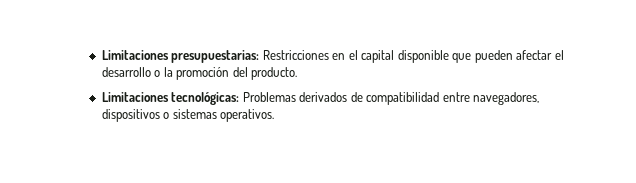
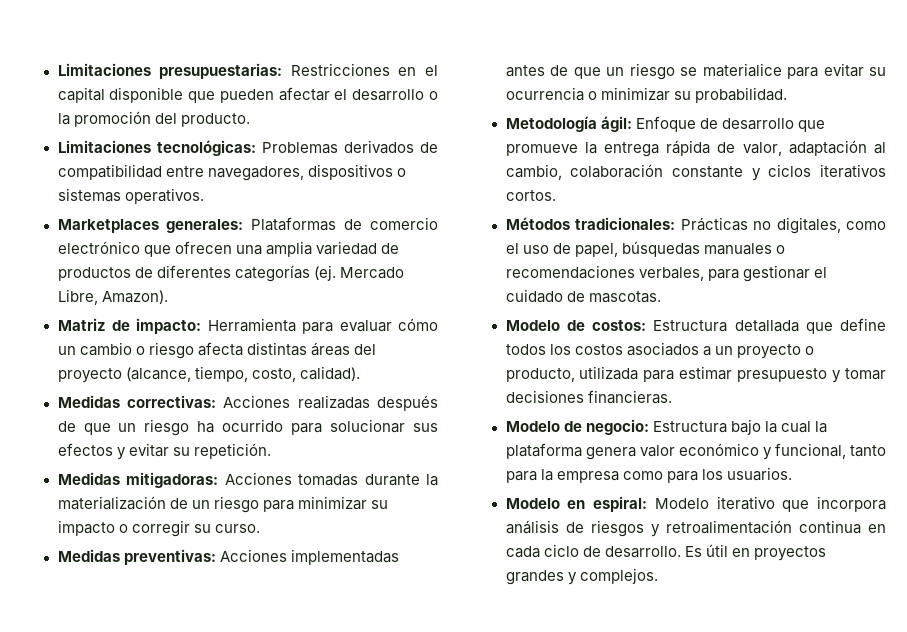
+ Marketplaces generales: Plataformas de comercio electrónico que ofrecen una amplia variedad de productos de diferentes categorías (ej. Mercado Libre, Amazon).
+ Matriz de impacto: Herramienta para evaluar cómo un cambio o riesgo afecta distintas áreas del proyecto (alcance, tiempo, costo, calidad).
+ Medidas correctivas: Acciones realizadas después de que un riesgo ha ocurrido para solucionar sus efectos y evitar su repetición.
+ Medidas mitigadoras: Acciones tomadas durante la materialización de un riesgo para minimizar su impacto o corregir su curso.
+ Medidas preventivas: Acciones implementadas antes de que un riesgo se materialice para evitar su ocurrencia o minimizar su probabilidad.
+ Metodología ágil: Enfoque de desarrollo que promueve la entrega rápida de valor, adaptación al cambio, colaboración constante y ciclos iterativos cortos.
+ Métodos tradicionales: Prácticas no digitales, como el uso de papel, búsquedas manuales o recomendaciones verbales, para gestionar el cuidado de mascotas.
+ Modelo de costos: Estructura detallada que define todos los costos asociados a un proyecto o producto, utilizada para estimar presupuesto y tomar decisiones financieras.
+ Modelo de negocio: Estructura bajo la cual la plataforma genera valor económico y funcional, tanto para la empresa como para los usuarios.
+ Modelo en espiral: Modelo iterativo que incorpora análisis de riesgos y retroalimentación continua en cada ciclo de desarrollo. Es útil en proyectos grandes y complejos.

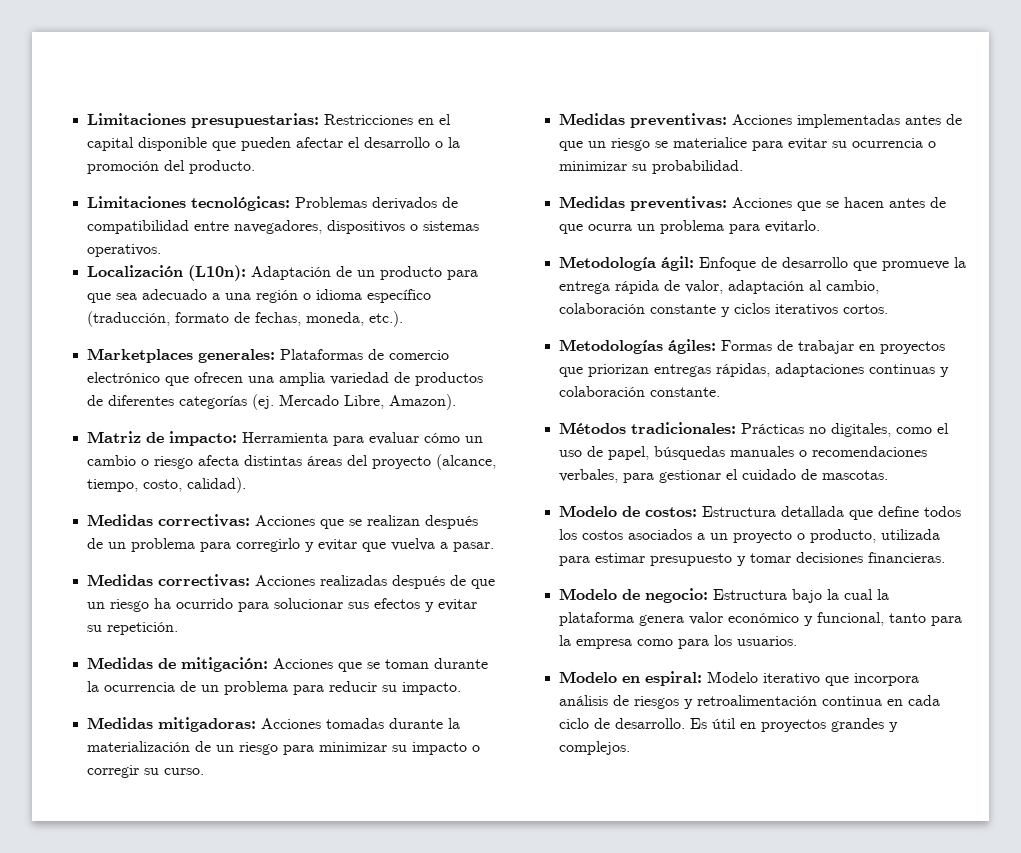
+ Localización (L10n): Adaptación de un producto para que sea adecuado a una región o idioma específico (traducción, formato de fechas, moneda, etc.).
+ Medidas correctivas: Acciones que se realizan después de un problema para corregirlo y evitar que vuelva a pasar.
+ Medidas de mitigación: Acciones que se toman durante la ocurrencia de un problema para reducir su impacto.
+ Medidas preventivas: Acciones que se hacen antes de que ocurra un problema para evitarlo.
+ Metodologías ágiles: Formas de trabajar en proyectos que priorizan entregas rápidas, adaptaciones continuas y colaboración constante.

